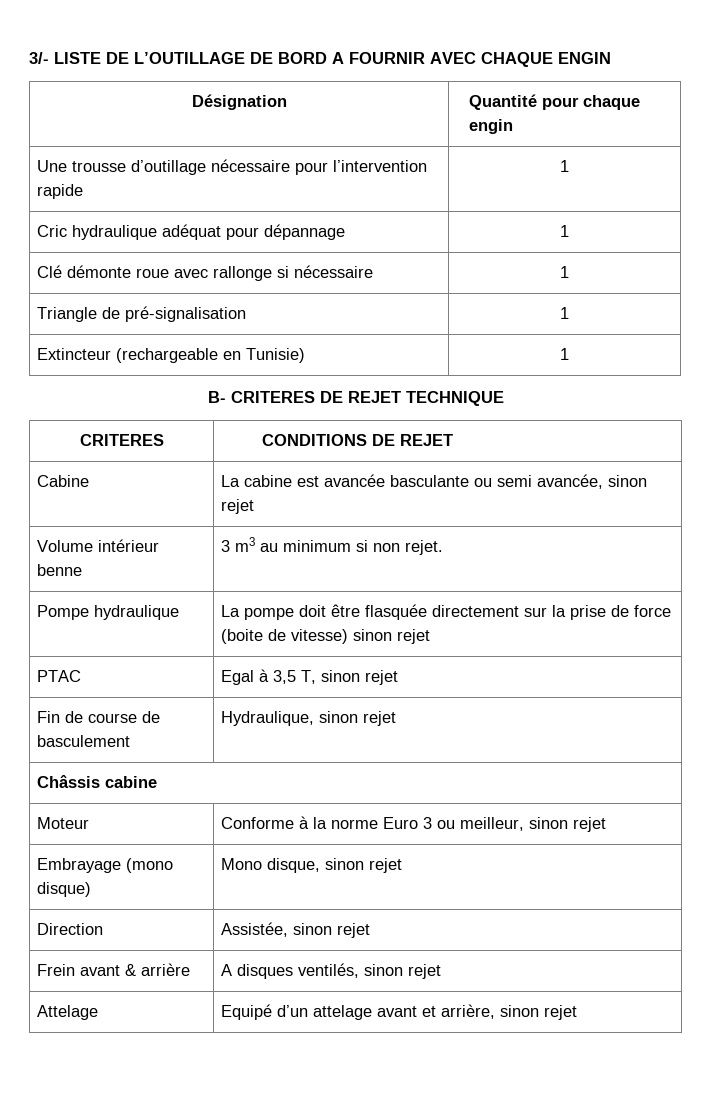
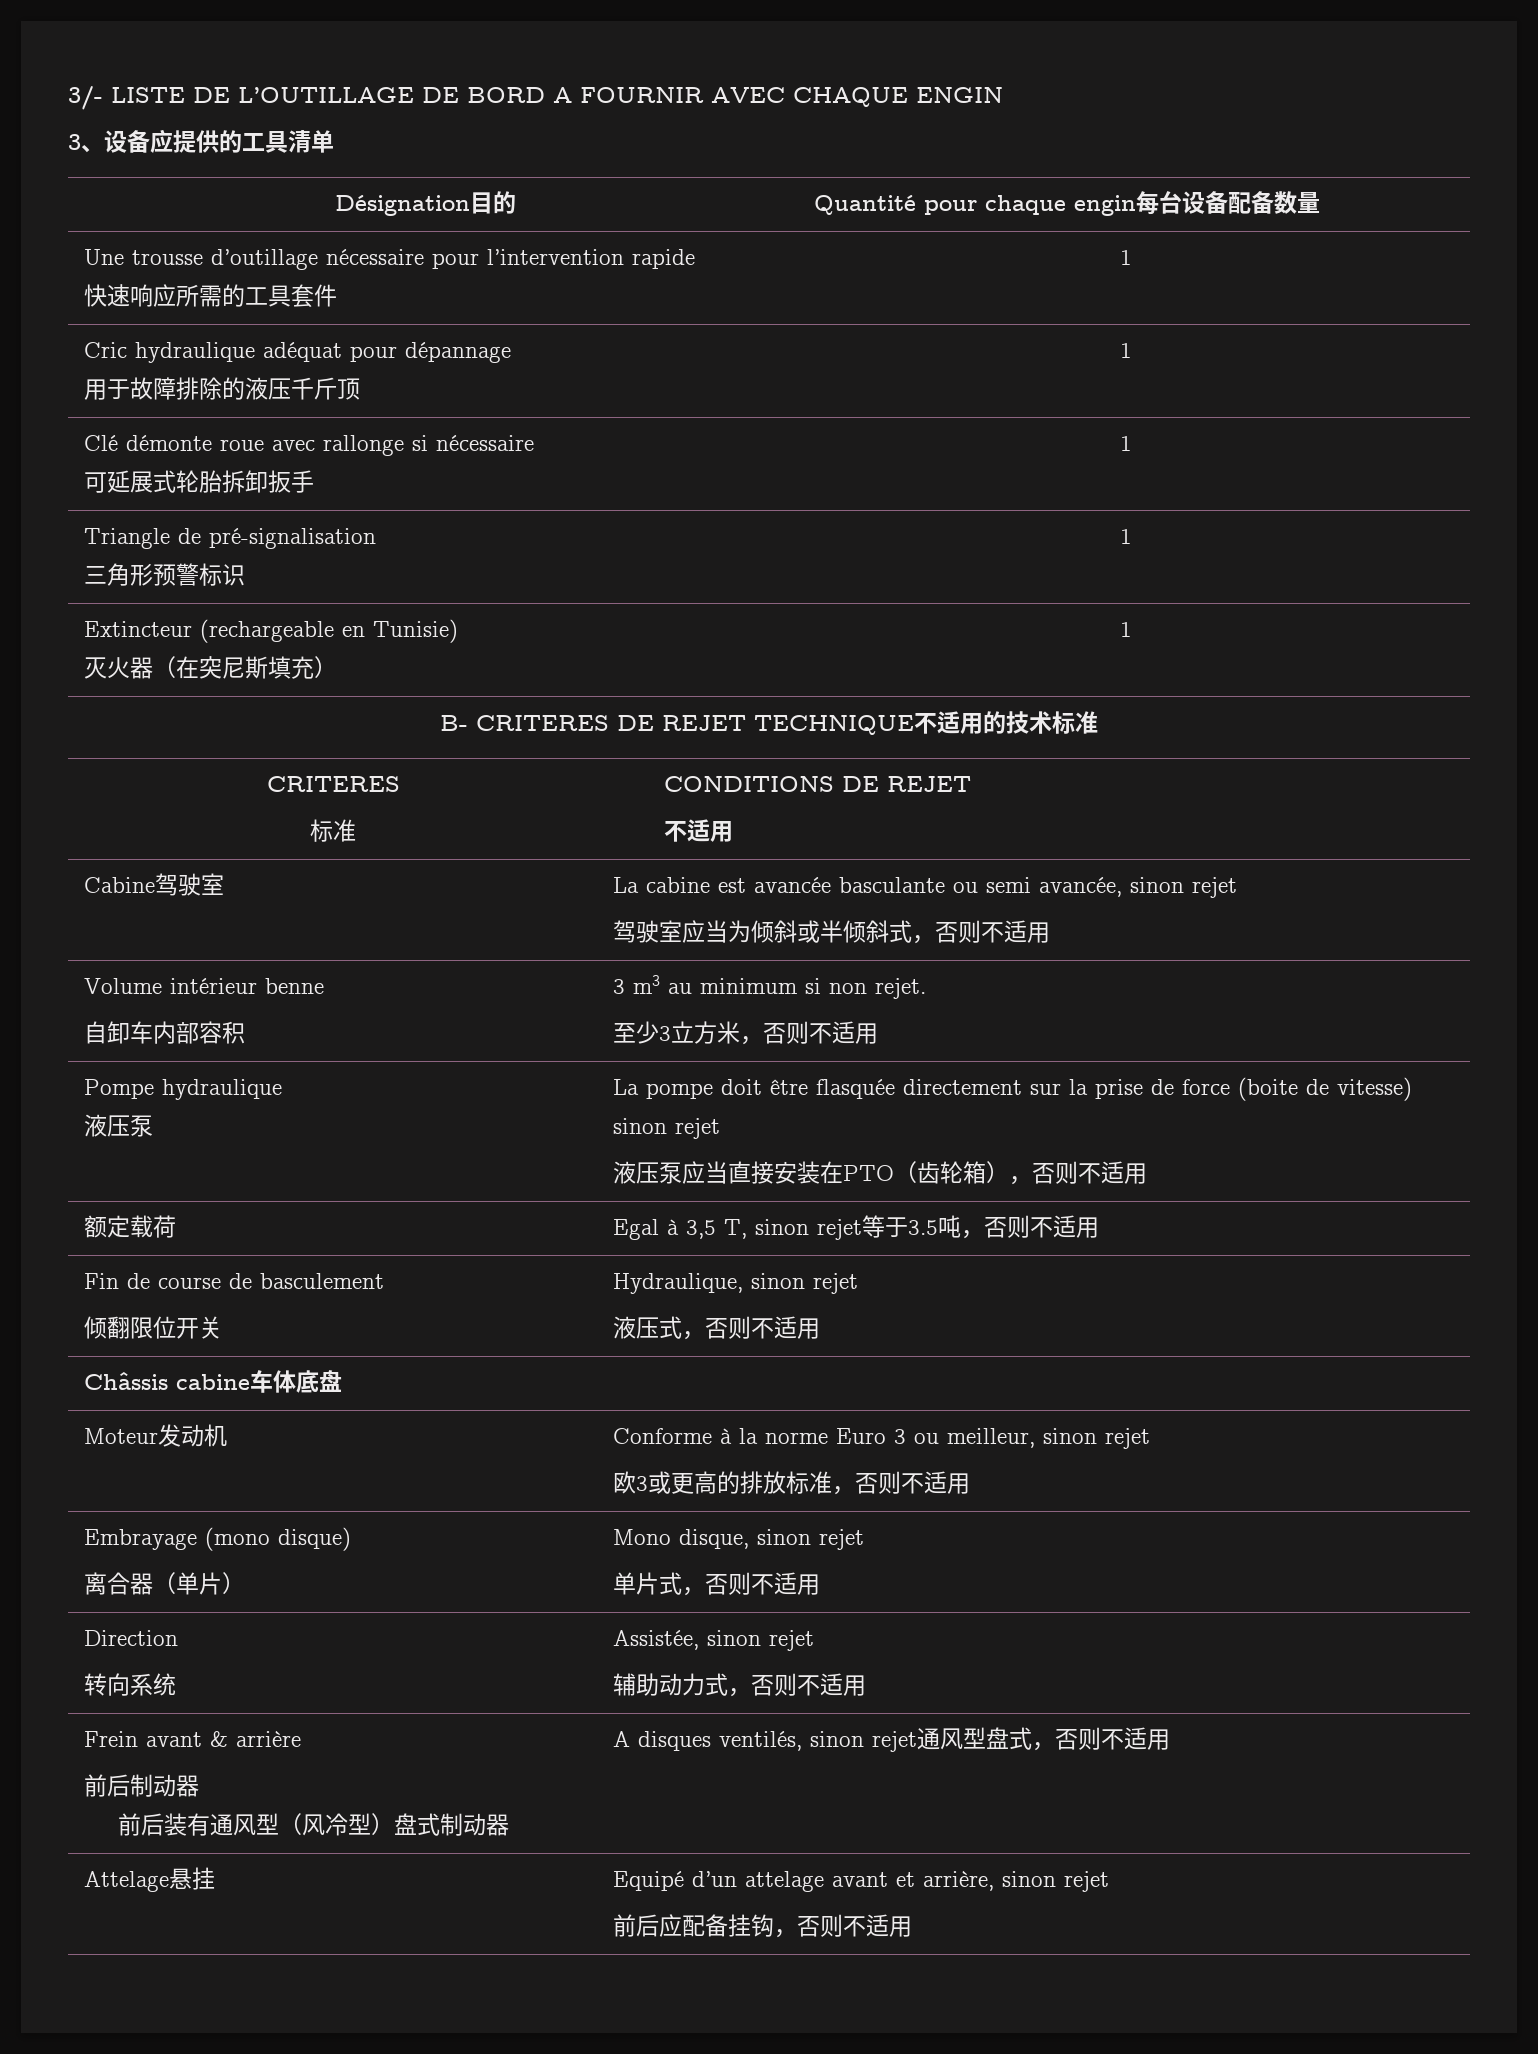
+ 3、设备应提供的工具清单
- Désignation | Quantité pour chaque engin
+ Désignation目的 | Quantité pour chaque engin每台设备配备数量
- Une trousse d’outillage nécessaire pour l’intervention rapide | 1
+ Une trousse d’outillage nécessaire pour l’intervention rapide
+ 快速响应所需的工具套件 | 1
- Cric hydraulique adéquat pour dépannage | 1
+ Cric hydraulique adéquat pour dépannage
+ 用于故障排除的液压千斤顶 | 1
- Clé démonte roue avec rallonge si nécessaire | 1
+ Clé démonte roue avec rallonge si nécessaire
+ 可延展式轮胎拆卸扳手 | 1
- Triangle de pré-signalisation | 1
+ Triangle de pré-signalisation
+ 三角形预警标识 | 1
- Extincteur (rechargeable en Tunisie) | 1
+ Extincteur (rechargeable en Tunisie)
+ 灭火器（在突尼斯填充） | 1
- B- CRITERES DE REJET TECHNIQUE
- CRITERES | CONDITIONS DE REJET
+ B- CRITERES DE REJET TECHNIQUE不适用的技术标准
+ CRITERES
+ 标准 | CONDITIONS DE REJET
+ 不适用
- Cabine | La cabine est avancée basculante ou semi avancée, sinon rejet
+ Cabine驾驶室 | La cabine est avancée basculante ou semi avancée, sinon rejet
+ 驾驶室应当为倾斜或半倾斜式，否则不适用
- Volume intérieur benne | 3 m3 au minimum si non rejet.
+ Volume intérieur benne
+ 自卸车内部容积 | 3 m3 au minimum si non rejet.
+ 至少3立方米，否则不适用
- Pompe hydraulique | La pompe doit être flasquée directement sur la prise de force (boite de vitesse) sinon rejet
- PTAC | Egal à 3,5 T, sinon rejet
+ Pompe hydraulique
+ 液压泵 | La pompe doit être flasquée directement sur la prise de force (boite de vitesse) sinon rejet
+ 液压泵应当直接安装在PTO（齿轮箱），否则不适用
+ 额定载荷 | Egal à 3,5 T, sinon rejet等于3.5吨，否则不适用
- Fin de course de basculement | Hydraulique, sinon rejet
+ Fin de course de basculement
+ 倾翻限位开关 | Hydraulique, sinon rejet
+ 液压式，否则不适用
- Châssis cabine
+ Châssis cabine车体底盘
- Moteur | Conforme à la norme Euro 3 ou meilleur, sinon rejet
+ Moteur发动机 | Conforme à la norme Euro 3 ou meilleur, sinon rejet
+ 欧3或更高的排放标准，否则不适用
- Embrayage (mono disque) | Mono disque, sinon rejet
+ Embrayage (mono disque)
+ 离合器（单片） | Mono disque, sinon rejet
+ 单片式，否则不适用
- Direction | Assistée, sinon rejet
+ Direction
+ 转向系统 | Assistée, sinon rejet
+ 辅助动力式，否则不适用
- Frein avant & arrière | A disques ventilés, sinon rejet
+ Frein avant & arrière
+ 前后制动器
+ 前后装有通风型（风冷型）盘式制动器 | A disques ventilés, sinon rejet通风型盘式，否则不适用
- Attelage | Equipé d’un attelage avant et arrière, sinon rejet
+ Attelage悬挂 | Equipé d’un attelage avant et arrière, sinon rejet
+ 前后应配备挂钩，否则不适用

